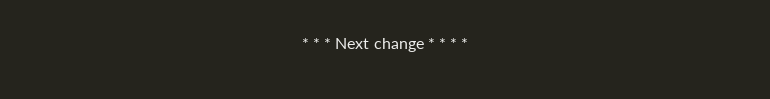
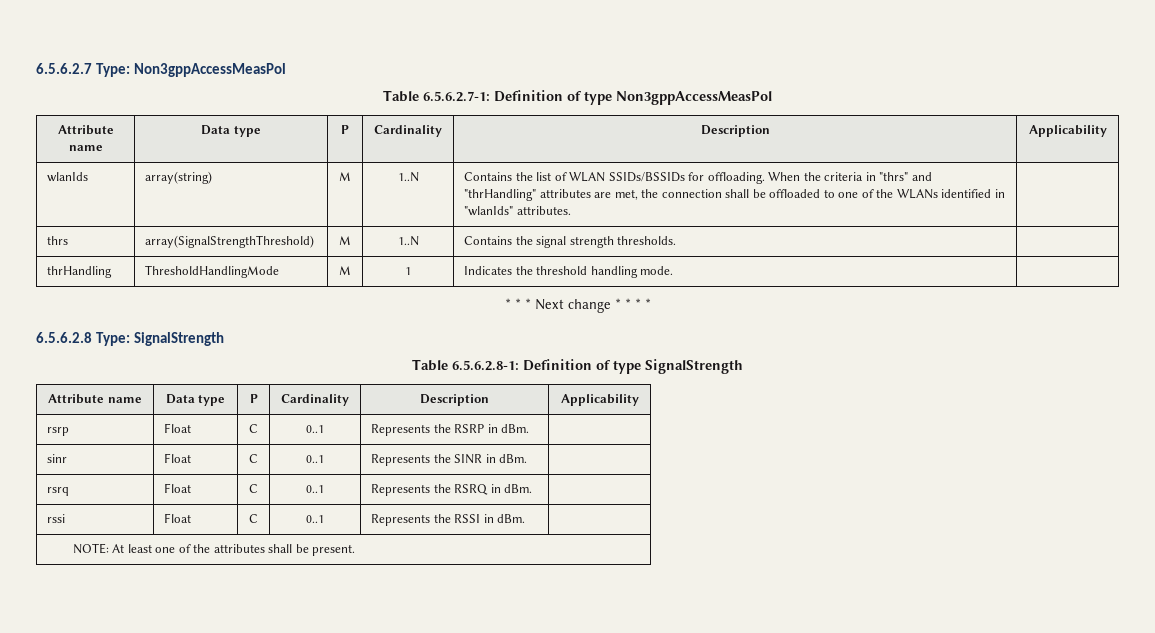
+ 6.5.6.2.7 Type: Non3gppAccessMeasPol
+ Table 6.5.6.2.7-1: Definition of type Non3gppAccessMeasPol
+ Attribute name | Data type | P | Cardinality | Description | Applicability
+ wlanIds | array(string) | M | 1..N | Contains the list of WLAN SSIDs/BSSIDs for offloading. When the criteria in "thrs" and "thrHandling" attributes are met, the connection shall be offloaded to one of the WLANs identified in "wlanIds" attributes. |
+ thrs | array(SignalStrengthThreshold) | M | 1..N | Contains the signal strength thresholds. |
+ thrHandling | ThresholdHandlingMode | M | 1 | Indicates the threshold handling mode. |
+ 6.5.6.2.8 Type: SignalStrength
+ Table 6.5.6.2.8-1: Definition of type SignalStrength
+ Attribute name | Data type | P | Cardinality | Description | Applicability
+ rsrp | Float | C | 0..1 | Represents the RSRP in dBm. |
+ sinr | Float | C | 0..1 | Represents the SINR in dBm. |
+ rsrq | Float | C | 0..1 | Represents the RSRQ in dBm. |
+ rssi | Float | C | 0..1 | Represents the RSSI in dBm. |
+ NOTE: At least one of the attributes shall be present.

